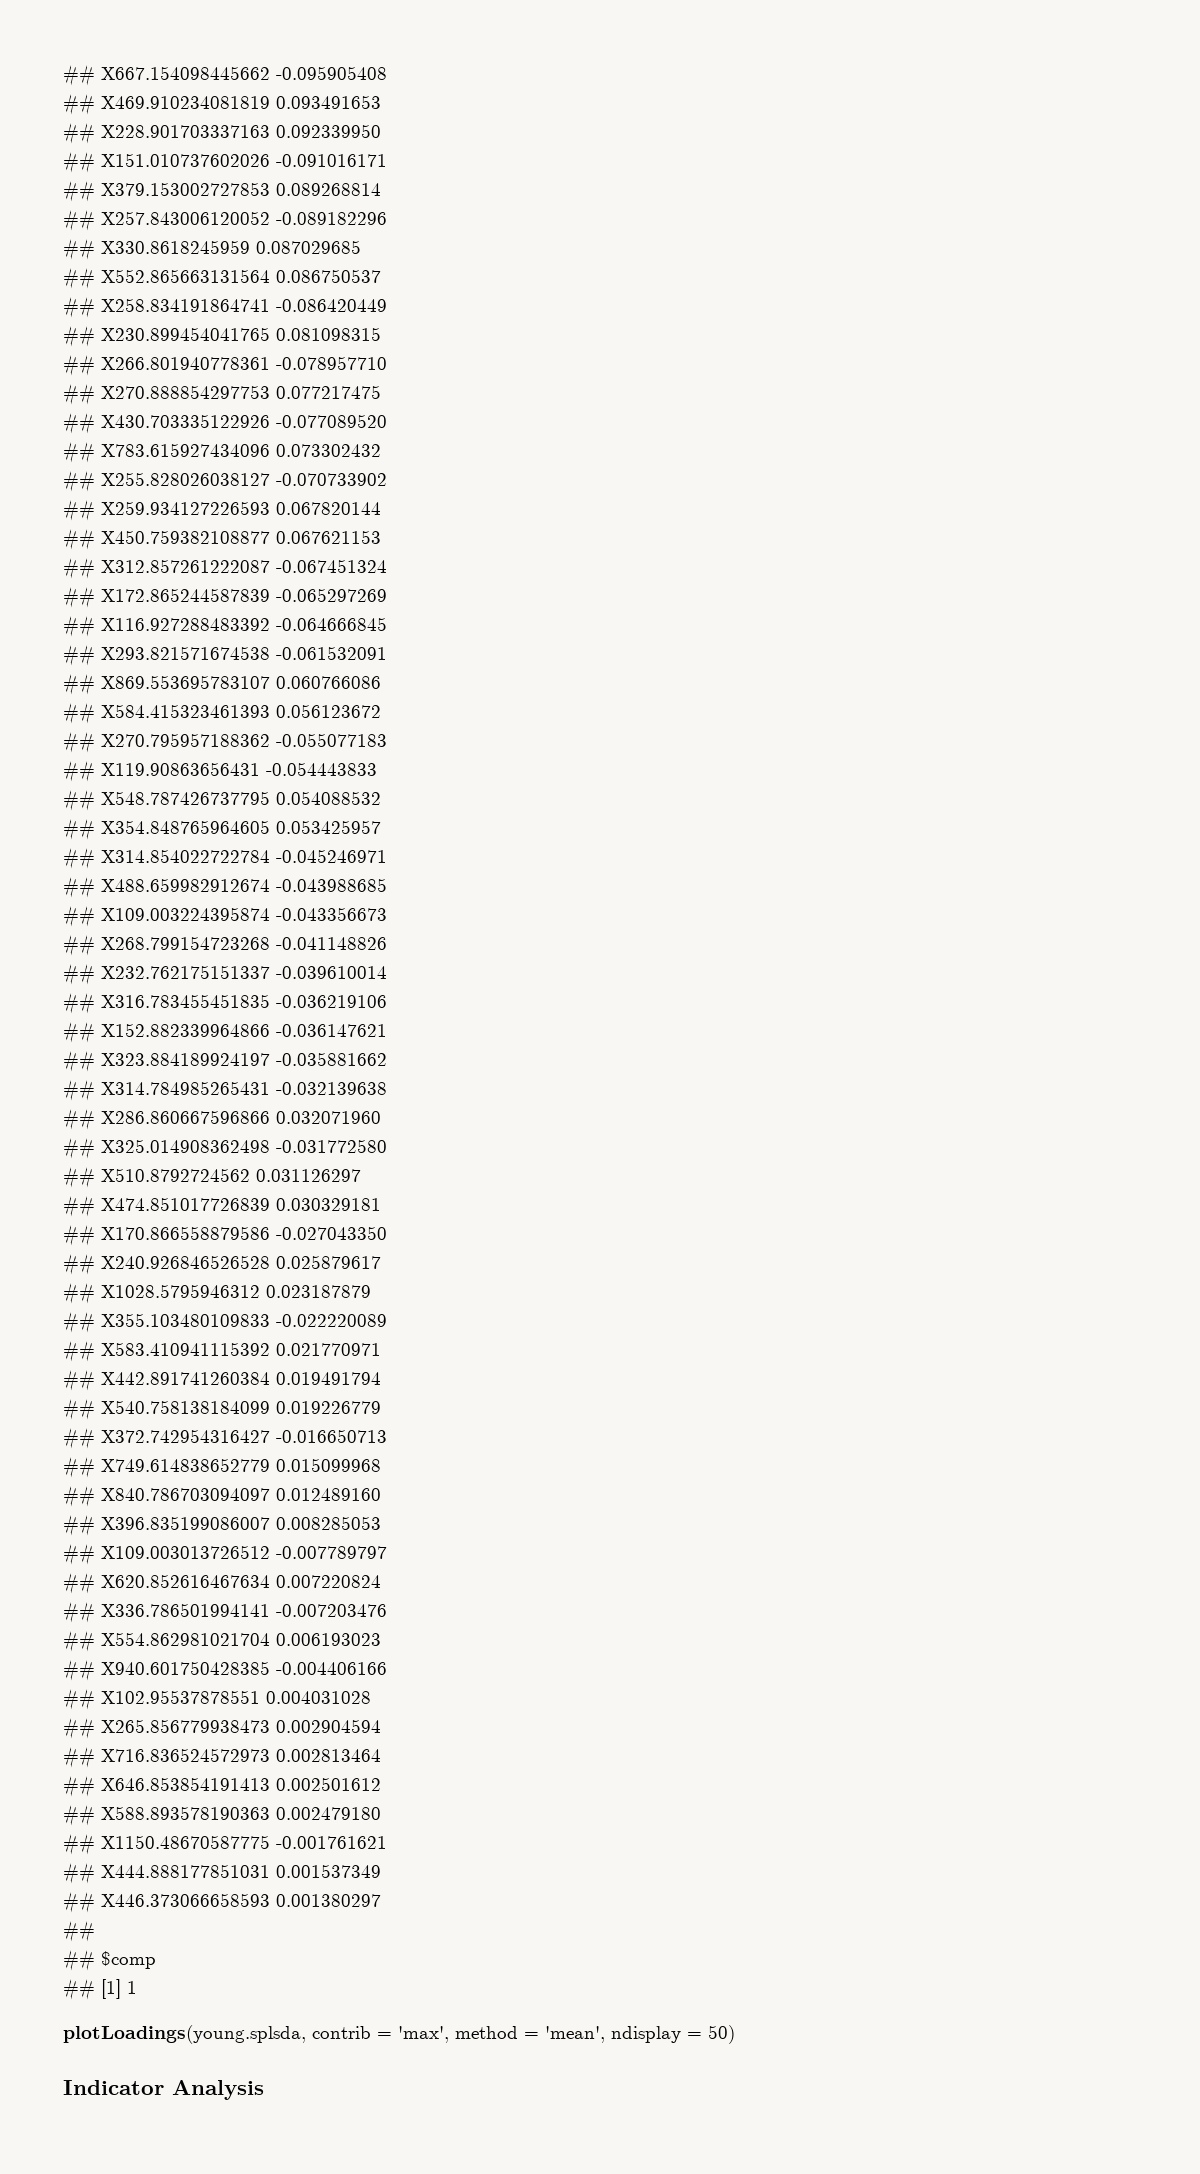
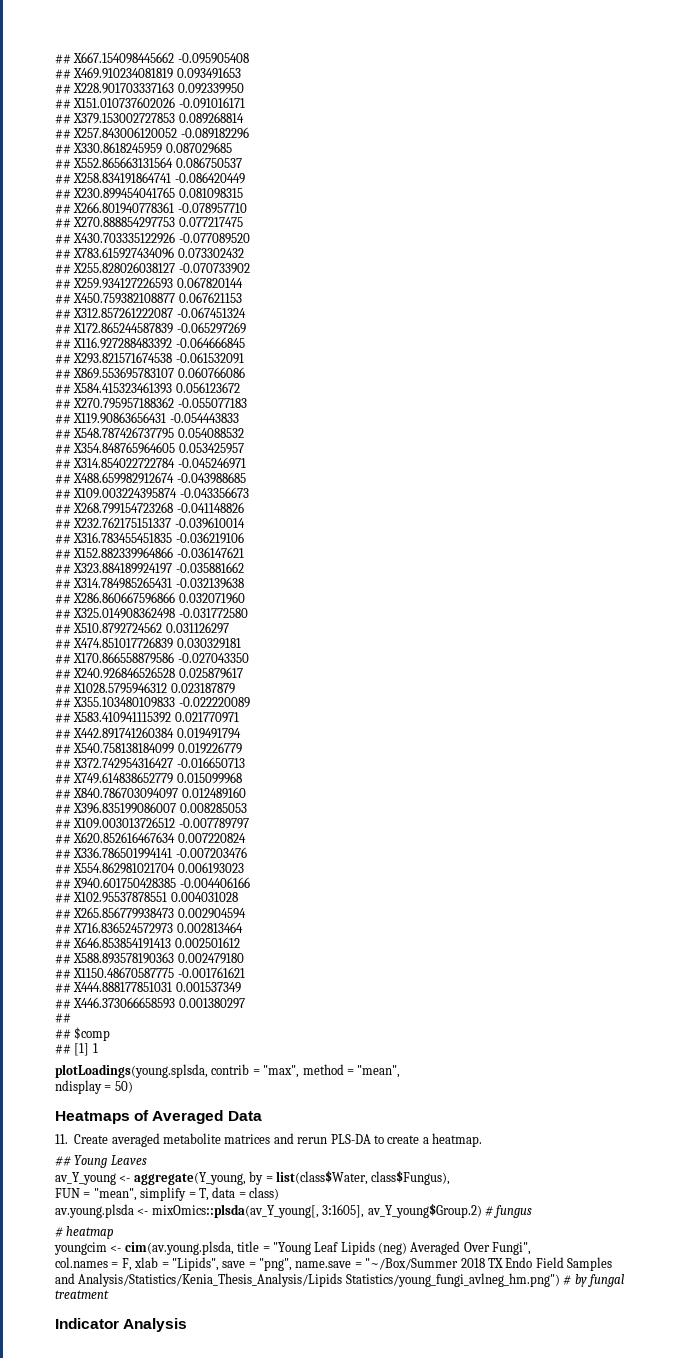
- plotLoadings(young.splsda, contrib = 'max', method = 'mean', ndisplay = 50)
+ plotLoadings(young.splsda, contrib = "max", method = "mean",
+ ndisplay = 50)
+ Heatmaps of Averaged Data
+ 11. Create averaged metabolite matrices and rerun PLS-DA to create a heatmap.
+ ## Young Leaves
+ av_Y_young <- aggregate(Y_young, by = list(class$Water, class$Fungus),
+ FUN = "mean", simplify = T, data = class)
+ av.young.plsda <- mixOmics::plsda(av_Y_young[, 3:1605], av_Y_young$Group.2) # fungus
+ # heatmap
+ youngcim <- cim(av.young.plsda, title = "Young Leaf Lipids (neg) Averaged Over Fungi",
+ col.names = F, xlab = "Lipids", save = "png", name.save = "~/Box/Summer 2018 TX Endo Field Samples and Analysis/Statistics/Kenia_Thesis_Analysis/Lipids Statistics/young_fungi_avlneg_hm.png") # by fungal treatment

